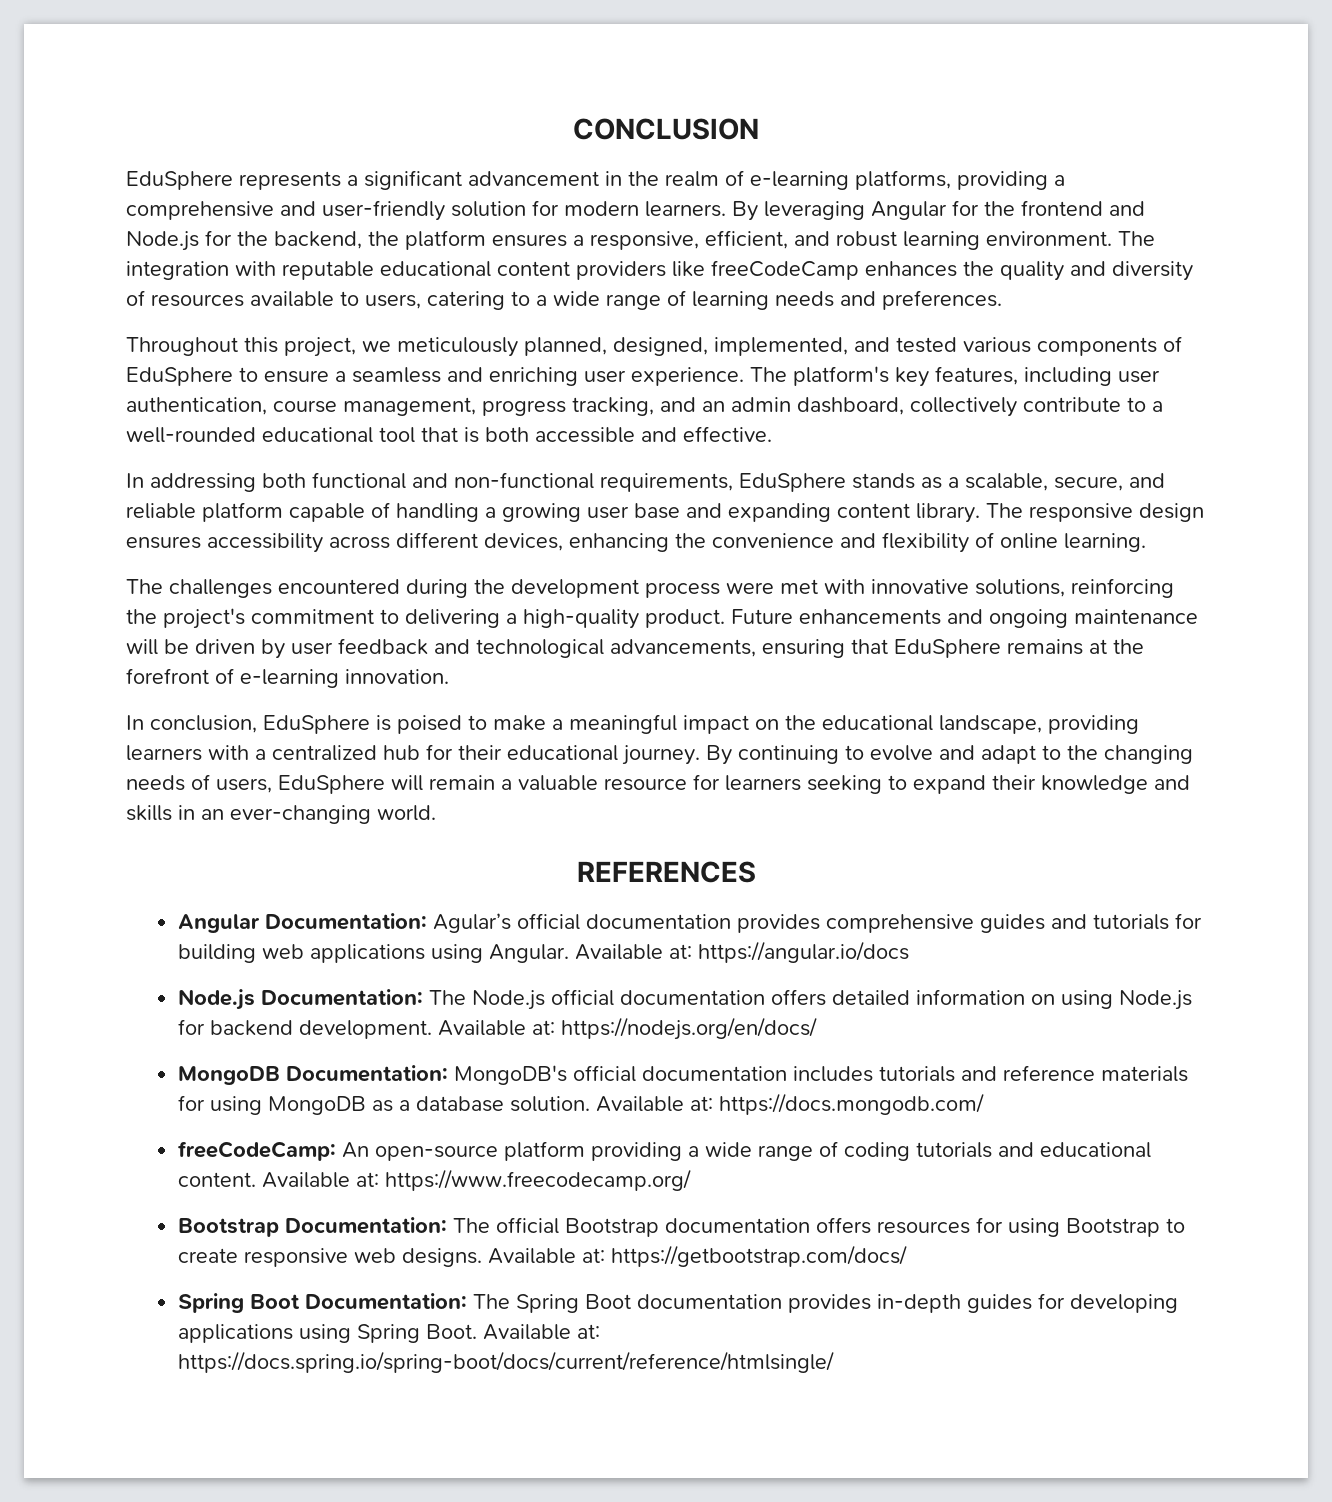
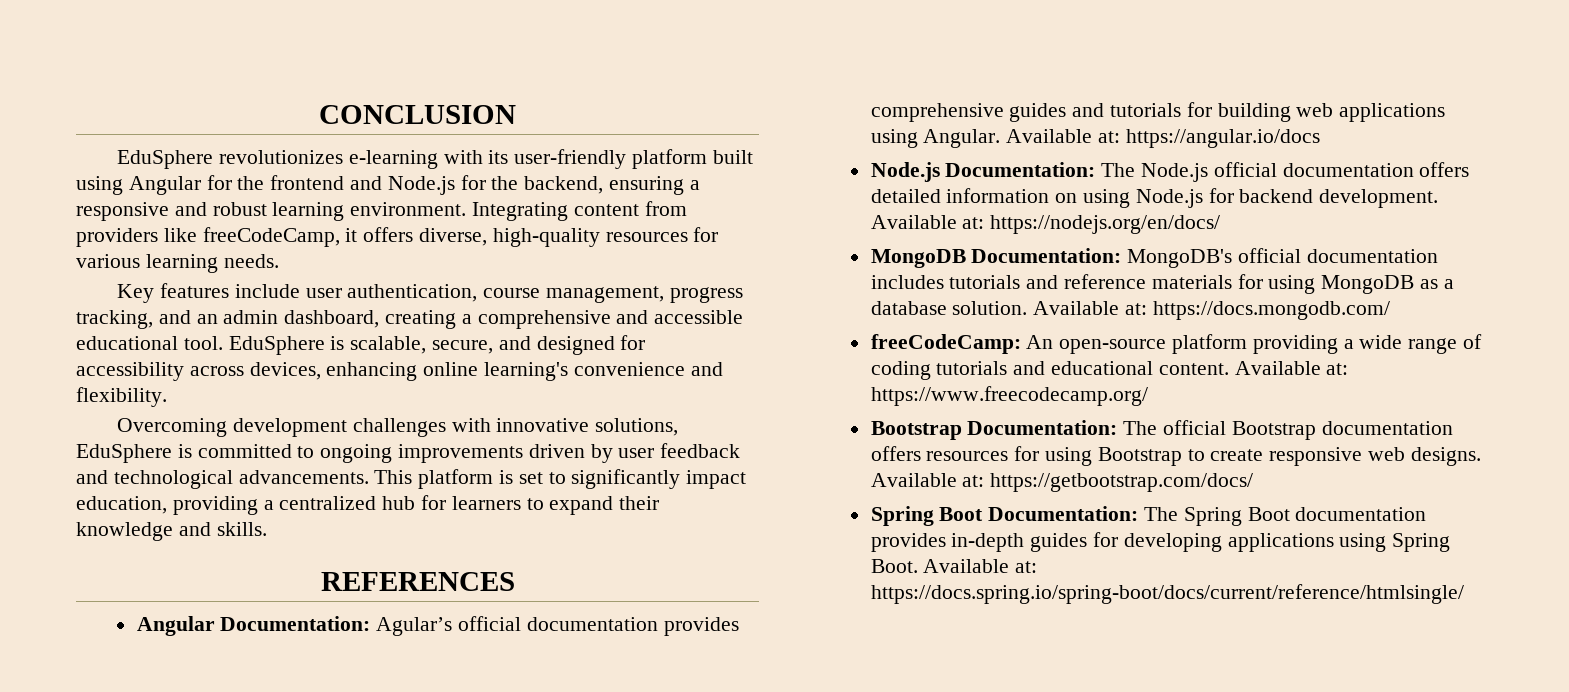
- EduSphere represents a significant advancement in the realm of e-learning platforms, providing a comprehensive and user-friendly solution for modern learners. By leveraging Angular for the frontend and Node.js for the backend, the platform ensures a responsive, efficient, and robust learning environment. The integration with reputable educational content providers like freeCodeCamp enhances the quality and diversity of resources available to users, catering to a wide range of learning needs and preferences.
- Throughout this project, we meticulously planned, designed, implemented, and tested various components of EduSphere to ensure a seamless and enriching user experience. The platform's key features, including user authentication, course management, progress tracking, and an admin dashboard, collectively contribute to a well-rounded educational tool that is both accessible and effective.
- In addressing both functional and non-functional requirements, EduSphere stands as a scalable, secure, and reliable platform capable of handling a growing user base and expanding content library. The responsive design ensures accessibility across different devices, enhancing the convenience and flexibility of online learning.
- The challenges encountered during the development process were met with innovative solutions, reinforcing the project's commitment to delivering a high-quality product. Future enhancements and ongoing maintenance will be driven by user feedback and technological advancements, ensuring that EduSphere remains at the forefront of e-learning innovation.
- In conclusion, EduSphere is poised to make a meaningful impact on the educational landscape, providing learners with a centralized hub for their educational journey. By continuing to evolve and adapt to the changing needs of users, EduSphere will remain a valuable resource for learners seeking to expand their knowledge and skills in an ever-changing world.
+ EduSphere revolutionizes e-learning with its user-friendly platform built using Angular for the frontend and Node.js for the backend, ensuring a responsive and robust learning environment. Integrating content from providers like freeCodeCamp, it offers diverse, high-quality resources for various learning needs.
+ Key features include user authentication, course management, progress tracking, and an admin dashboard, creating a comprehensive and accessible educational tool. EduSphere is scalable, secure, and designed for accessibility across devices, enhancing online learning's convenience and flexibility.
+ Overcoming development challenges with innovative solutions, EduSphere is committed to ongoing improvements driven by user feedback and technological advancements. This platform is set to significantly impact education, providing a centralized hub for learners to expand their knowledge and skills.

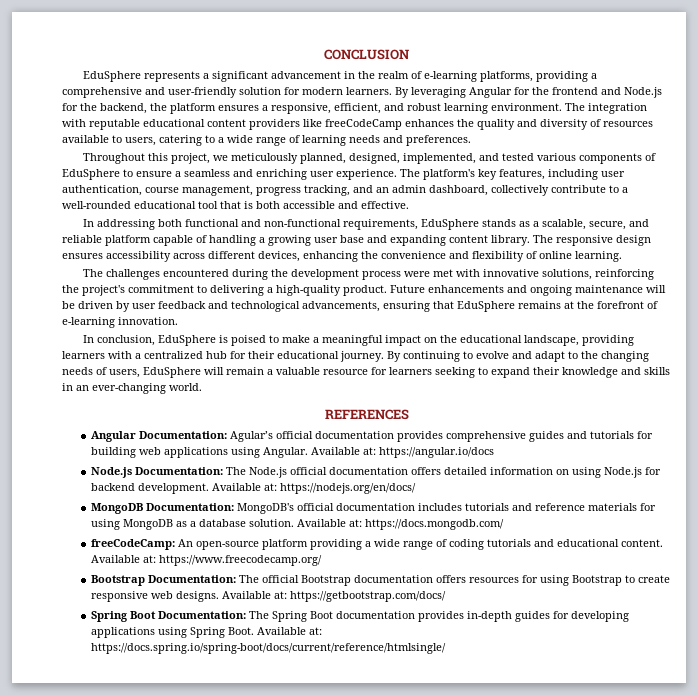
- EduSphere revolutionizes e-learning with its user-friendly platform built using Angular for the frontend and Node.js for the backend, ensuring a responsive and robust learning environment. Integrating content from providers like freeCodeCamp, it offers diverse, high-quality resources for various learning needs.
- Key features include user authentication, course management, progress tracking, and an admin dashboard, creating a comprehensive and accessible educational tool. EduSphere is scalable, secure, and designed for accessibility across devices, enhancing online learning's convenience and flexibility.
- Overcoming development challenges with innovative solutions, EduSphere is committed to ongoing improvements driven by user feedback and technological advancements. This platform is set to significantly impact education, providing a centralized hub for learners to expand their knowledge and skills.
+ EduSphere represents a significant advancement in the realm of e-learning platforms, providing a comprehensive and user-friendly solution for modern learners. By leveraging Angular for the frontend and Node.js for the backend, the platform ensures a responsive, efficient, and robust learning environment. The integration with reputable educational content providers like freeCodeCamp enhances the quality and diversity of resources available to users, catering to a wide range of learning needs and preferences.
+ Throughout this project, we meticulously planned, designed, implemented, and tested various components of EduSphere to ensure a seamless and enriching user experience. The platform's key features, including user authentication, course management, progress tracking, and an admin dashboard, collectively contribute to a well-rounded educational tool that is both accessible and effective.
+ In addressing both functional and non-functional requirements, EduSphere stands as a scalable, secure, and reliable platform capable of handling a growing user base and expanding content library. The responsive design ensures accessibility across different devices, enhancing the convenience and flexibility of online learning.
+ The challenges encountered during the development process were met with innovative solutions, reinforcing the project's commitment to delivering a high-quality product. Future enhancements and ongoing maintenance will be driven by user feedback and technological advancements, ensuring that EduSphere remains at the forefront of e-learning innovation.
+ In conclusion, EduSphere is poised to make a meaningful impact on the educational landscape, providing learners with a centralized hub for their educational journey. By continuing to evolve and adapt to the changing needs of users, EduSphere will remain a valuable resource for learners seeking to expand their knowledge and skills in an ever-changing world.

